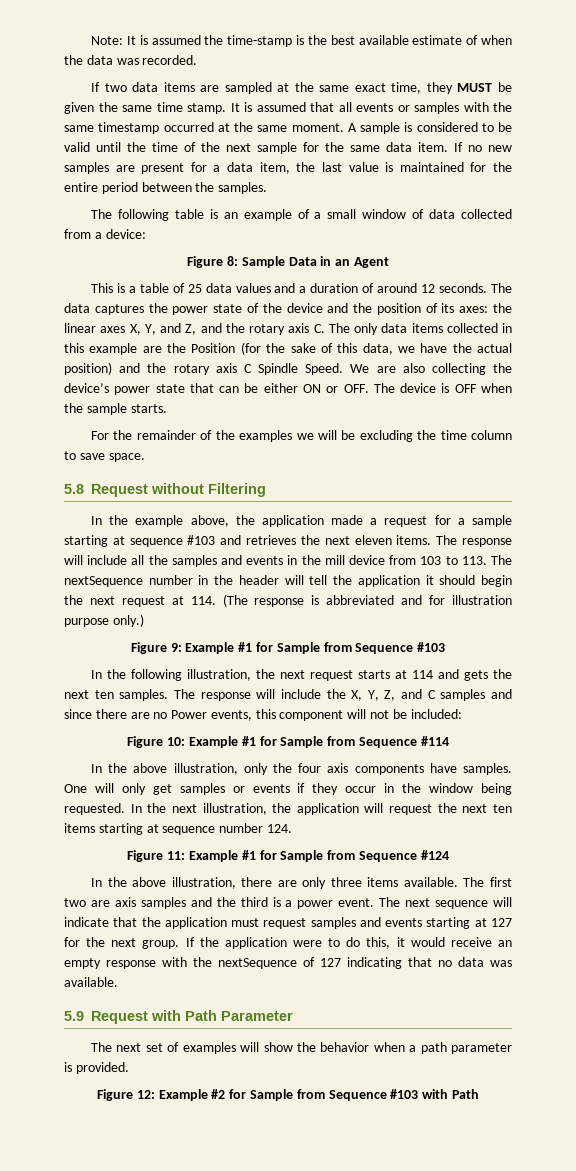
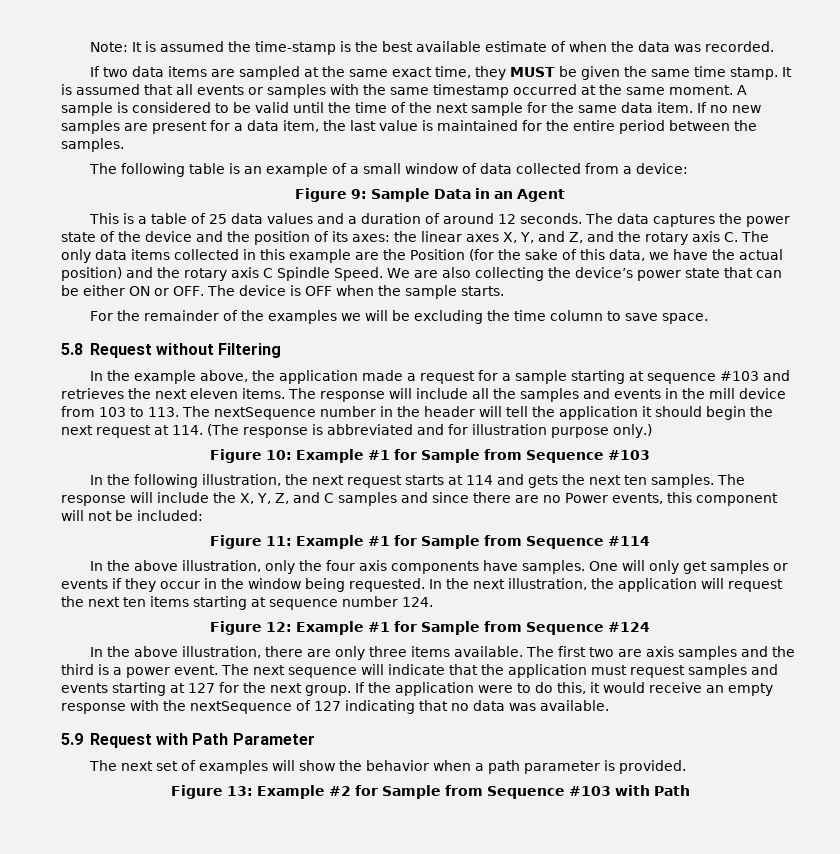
- Figure 8: Sample Data in an Agent
+ Figure 9: Sample Data in an Agent
- Figure 9: Example #1 for Sample from Sequence #103
+ Figure 10: Example #1 for Sample from Sequence #103
- Figure 10: Example #1 for Sample from Sequence #114
+ Figure 11: Example #1 for Sample from Sequence #114
- Figure 11: Example #1 for Sample from Sequence #124
+ Figure 12: Example #1 for Sample from Sequence #124
- Figure 12: Example #2 for Sample from Sequence #103 with Path
+ Figure 13: Example #2 for Sample from Sequence #103 with Path

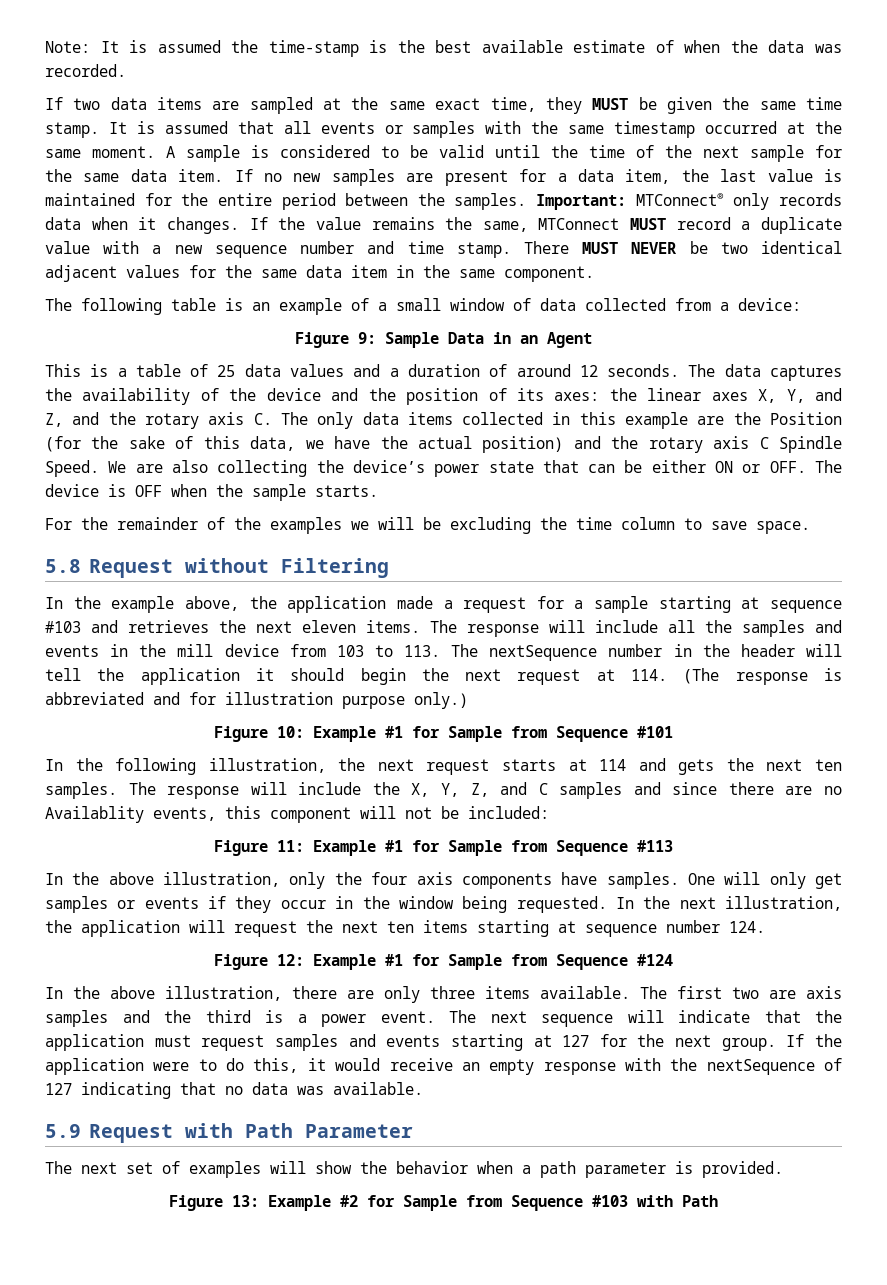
+ Important: MTConnect® only records data when it changes. If the value remains the same, MTConnect MUST record a duplicate value with a new sequence number and time stamp. There MUST NEVER be two identical adjacent values for the same data item in the same component.
- The data captures the power state of the device and the position of its axes: the linear axes X, Y, and Z, and the rotary axis C. The only data items collected in this example are the Position (for the sake of this data, we have the actual position) and the rotary axis C Spindle Speed.
+ The data captures the availability of the device and the position of its axes: the linear axes X, Y, and Z, and the rotary axis C. The only data items collected in this example are the Position (for the sake of this data, we have the actual position) and the rotary axis C Spindle Speed.
- Figure 10: Example #1 for Sample from Sequence #103
+ Figure 10: Example #1 for Sample from Sequence #101
- The response will include the X, Y, Z, and C samples and since there are no Power events, this component will not be included:
+ The response will include the X, Y, Z, and C samples and since there are no Availablity events, this component will not be included:
- Figure 11: Example #1 for Sample from Sequence #114
+ Figure 11: Example #1 for Sample from Sequence #113

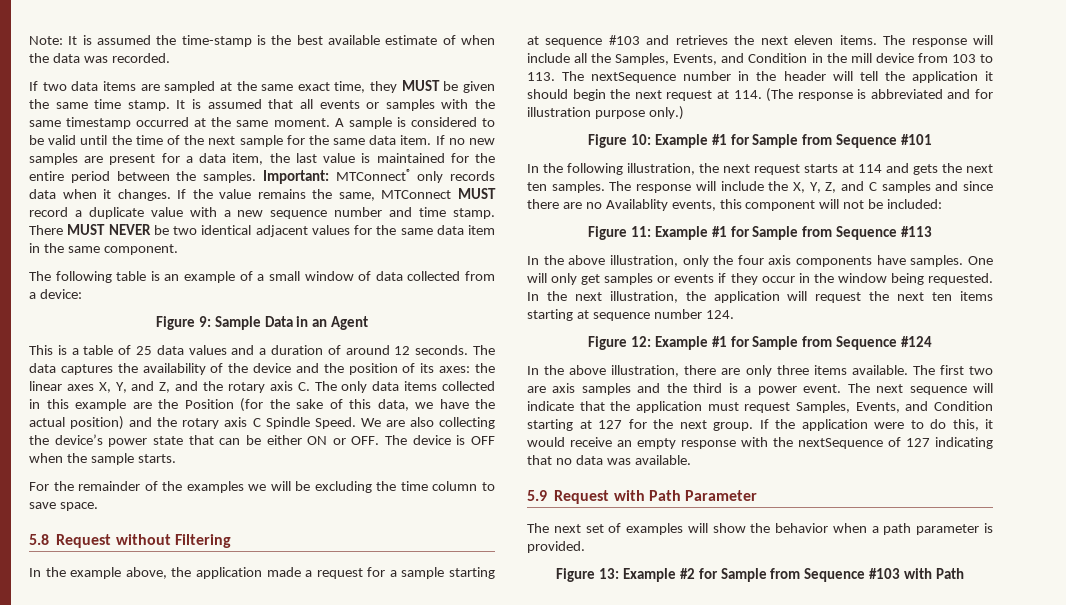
- The response will include all the samples and events in the mill device from 103 to 113. The nextSequence number in the header will tell the application it should begin the next request at 114. (The response is abbreviated and for illustration purpose only.)
+ The response will include all the Samples, Events, and Condition in the mill device from 103 to 113. The nextSequence number in the header will tell the application it should begin the next request at 114. (The response is abbreviated and for illustration purpose only.)
- The next sequence will indicate that the application must request samples and events starting at 127 for the next group.
+ The next sequence will indicate that the application must request Samples, Events, and Condition starting at 127 for the next group.

